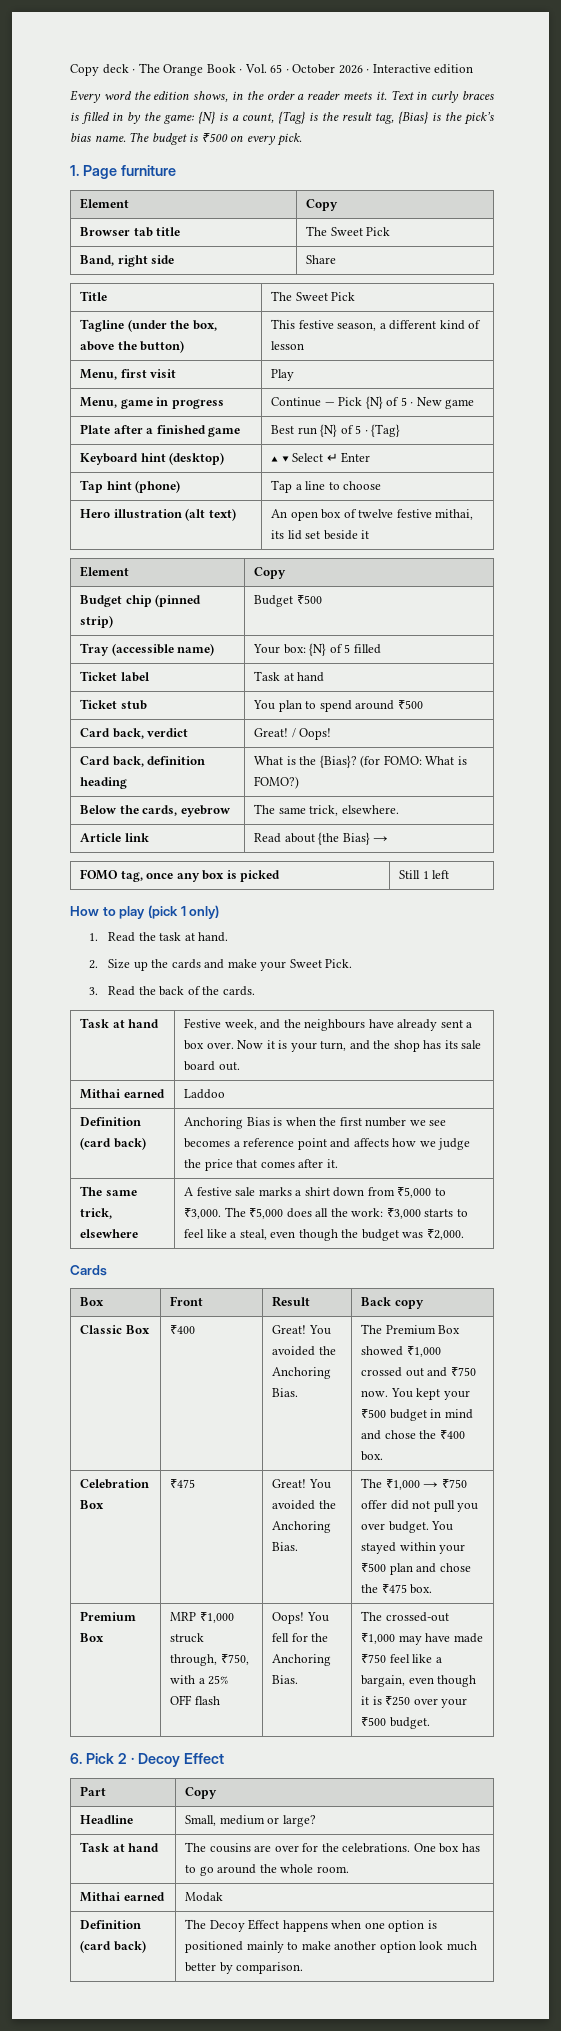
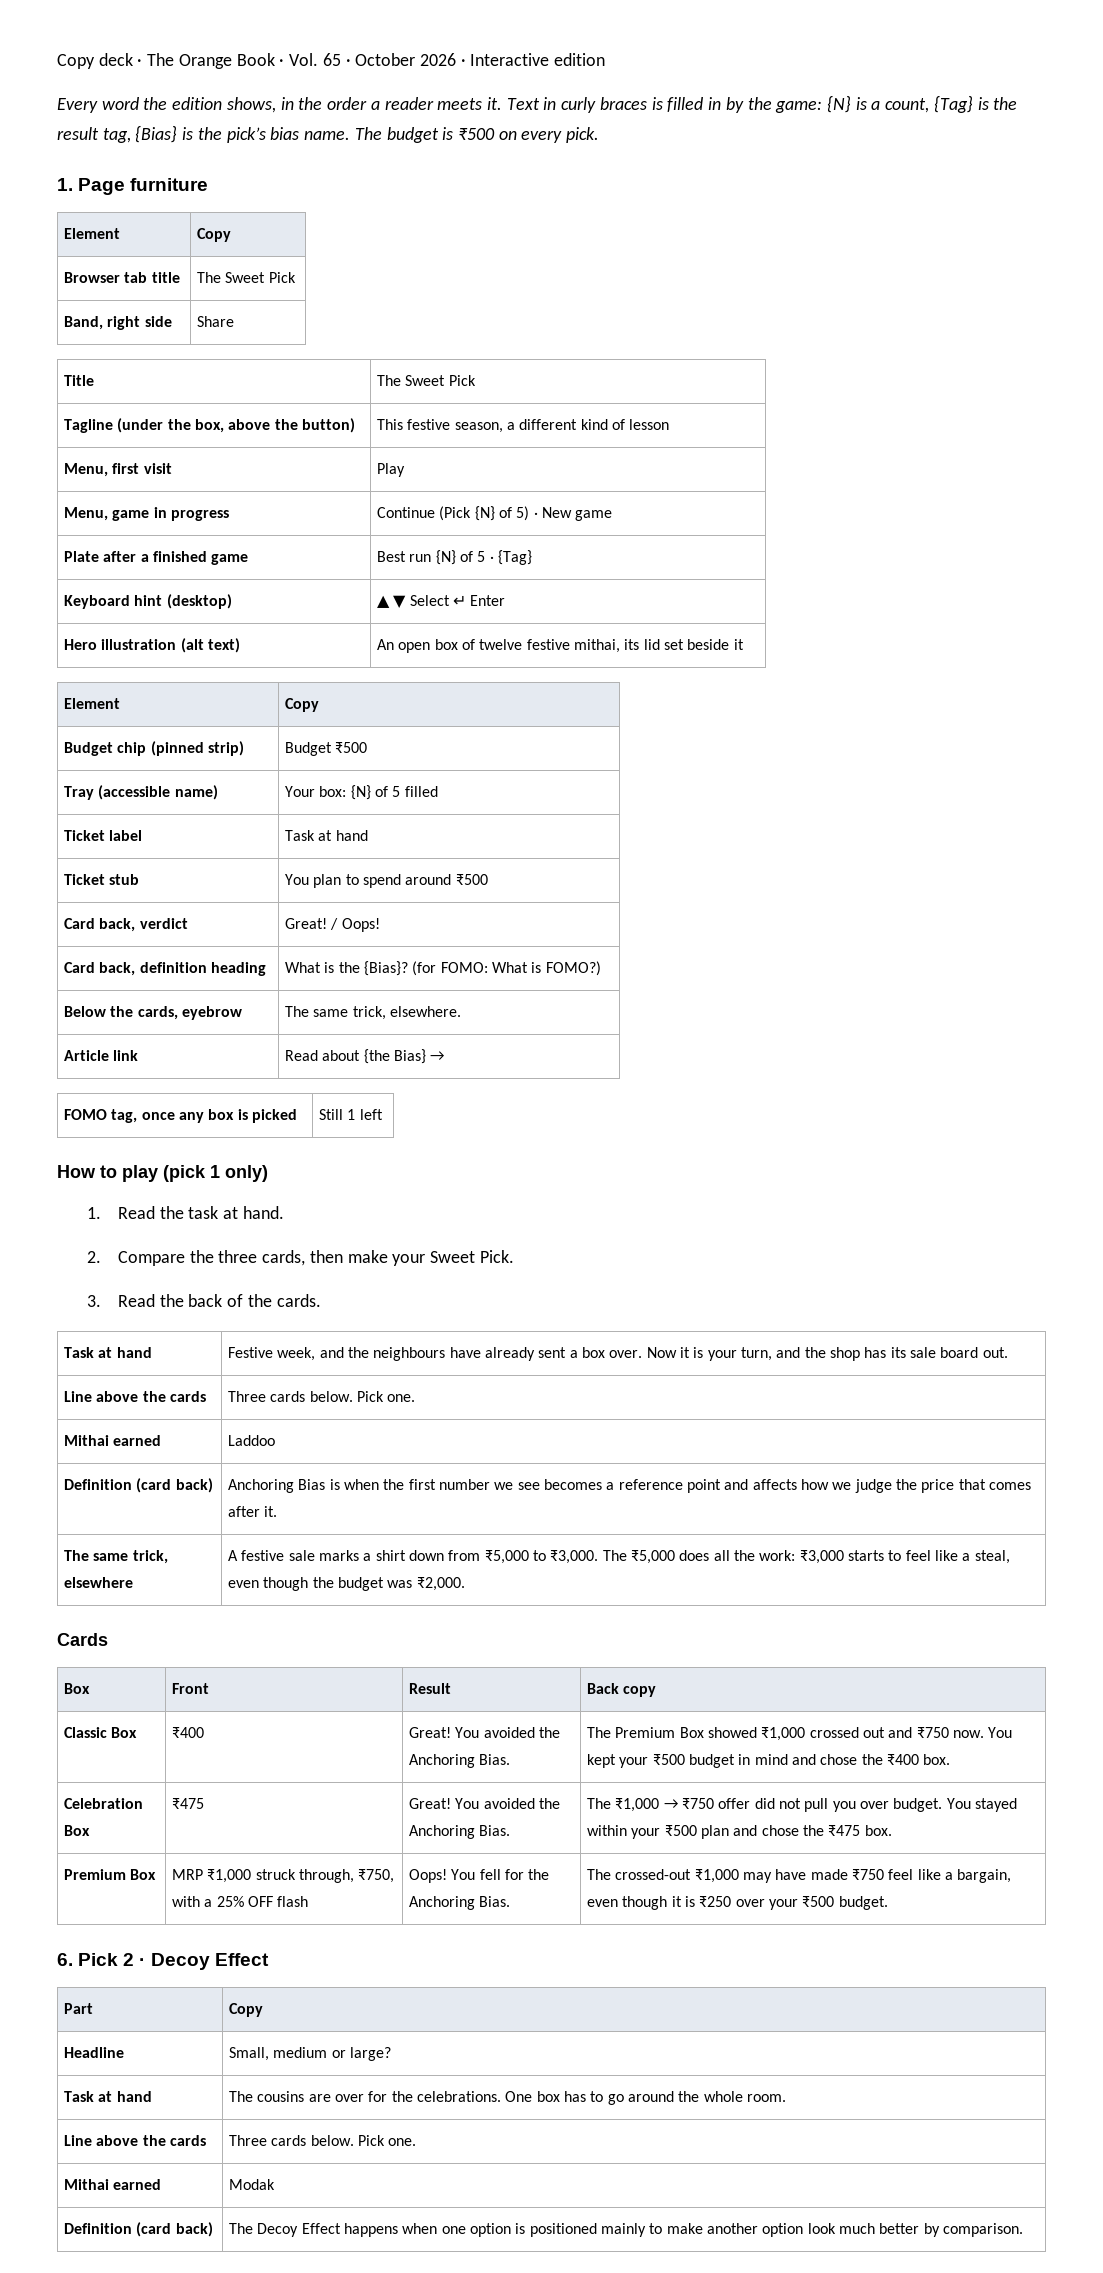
- Menu, game in progress | Continue — Pick {N} of 5 · New game
+ Menu, game in progress | Continue (Pick {N} of 5) · New game
- Tap hint (phone) | Tap a line to choose
- 2. Size up the cards and make your Sweet Pick.
+ 2. Compare the three cards, then make your Sweet Pick.
  Task at hand | Festive week, and the neighbours have already sent a box over. Now it is your turn, and the shop has its sale board out.
+ Line above the cards | Three cards below. Pick one.
  Task at hand | The cousins are over for the celebrations. One box has to go around the whole room.
+ Line above the cards | Three cards below. Pick one.

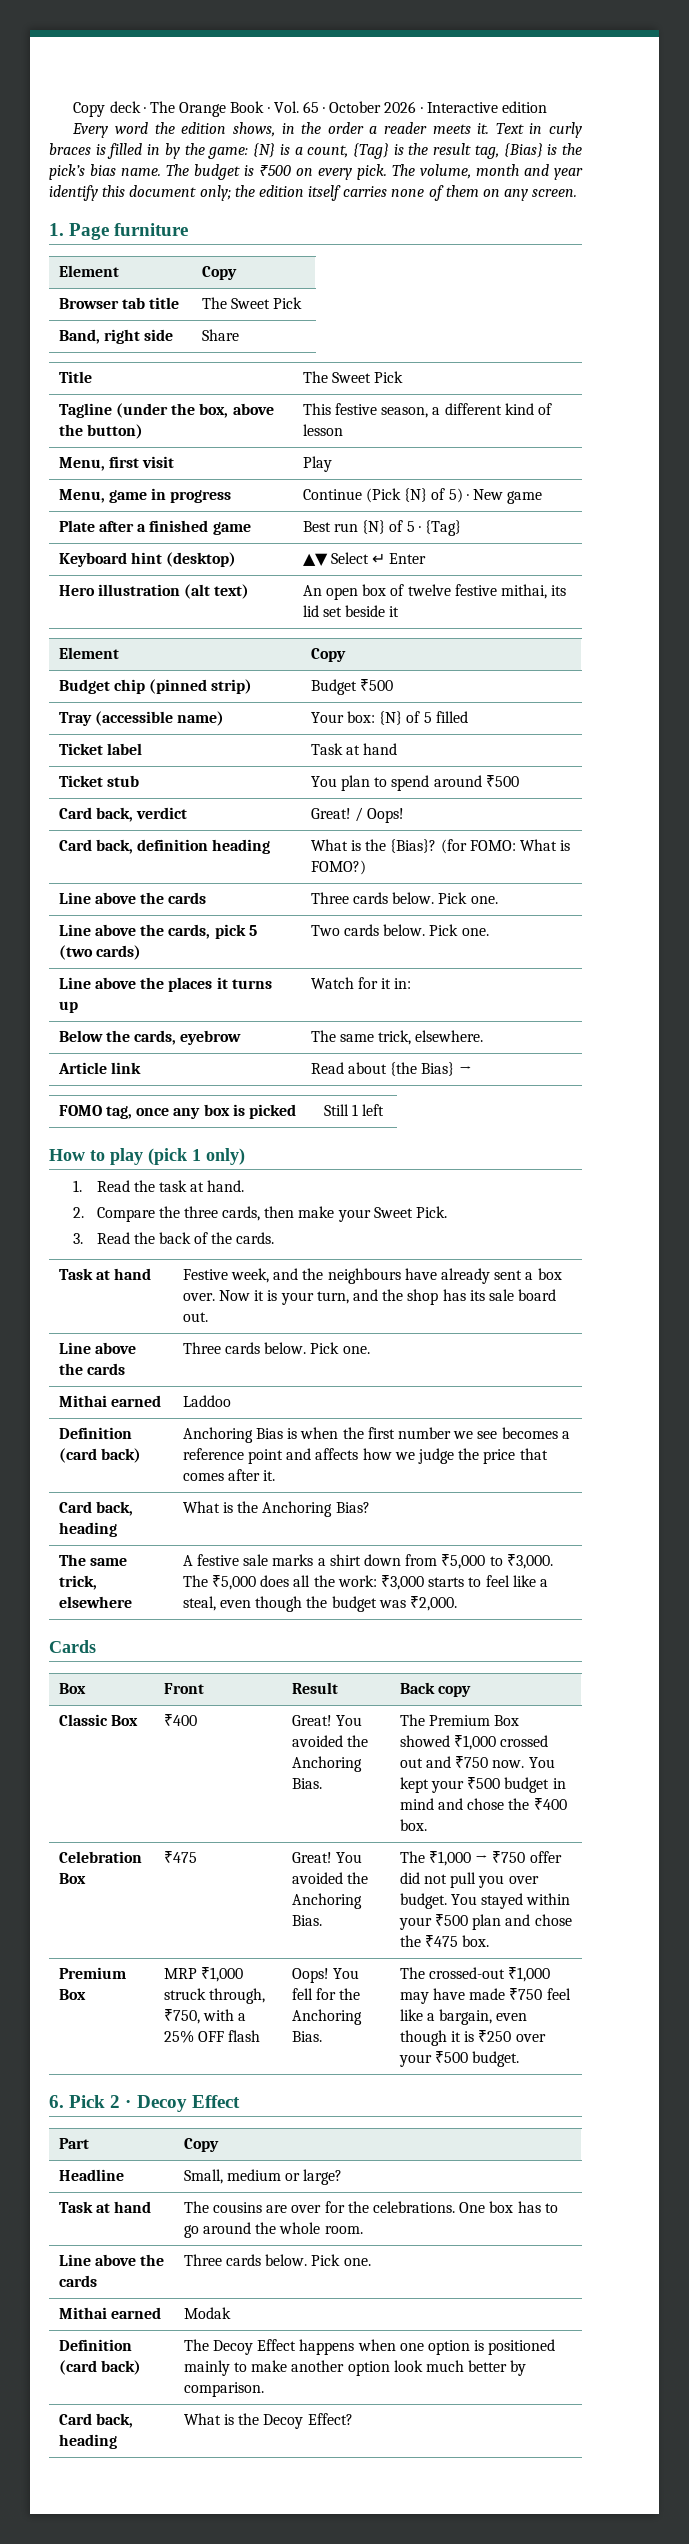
+ The volume, month and year identify this document only; the edition itself carries none of them on any screen.
- Keyboard hint (desktop) | ▲ ▼ Select ↵ Enter
+ Keyboard hint (desktop) | ▲▼ Select ↵ Enter
  Card back, definition heading | What is the {Bias}? (for FOMO: What is FOMO?)
+ Line above the cards | Three cards below. Pick one.
+ Line above the cards, pick 5 (two cards) | Two cards below. Pick one.
+ Line above the places it turns up | Watch for it in:
+ Card back, heading | What is the Anchoring Bias?
+ Card back, heading | What is the Decoy Effect?

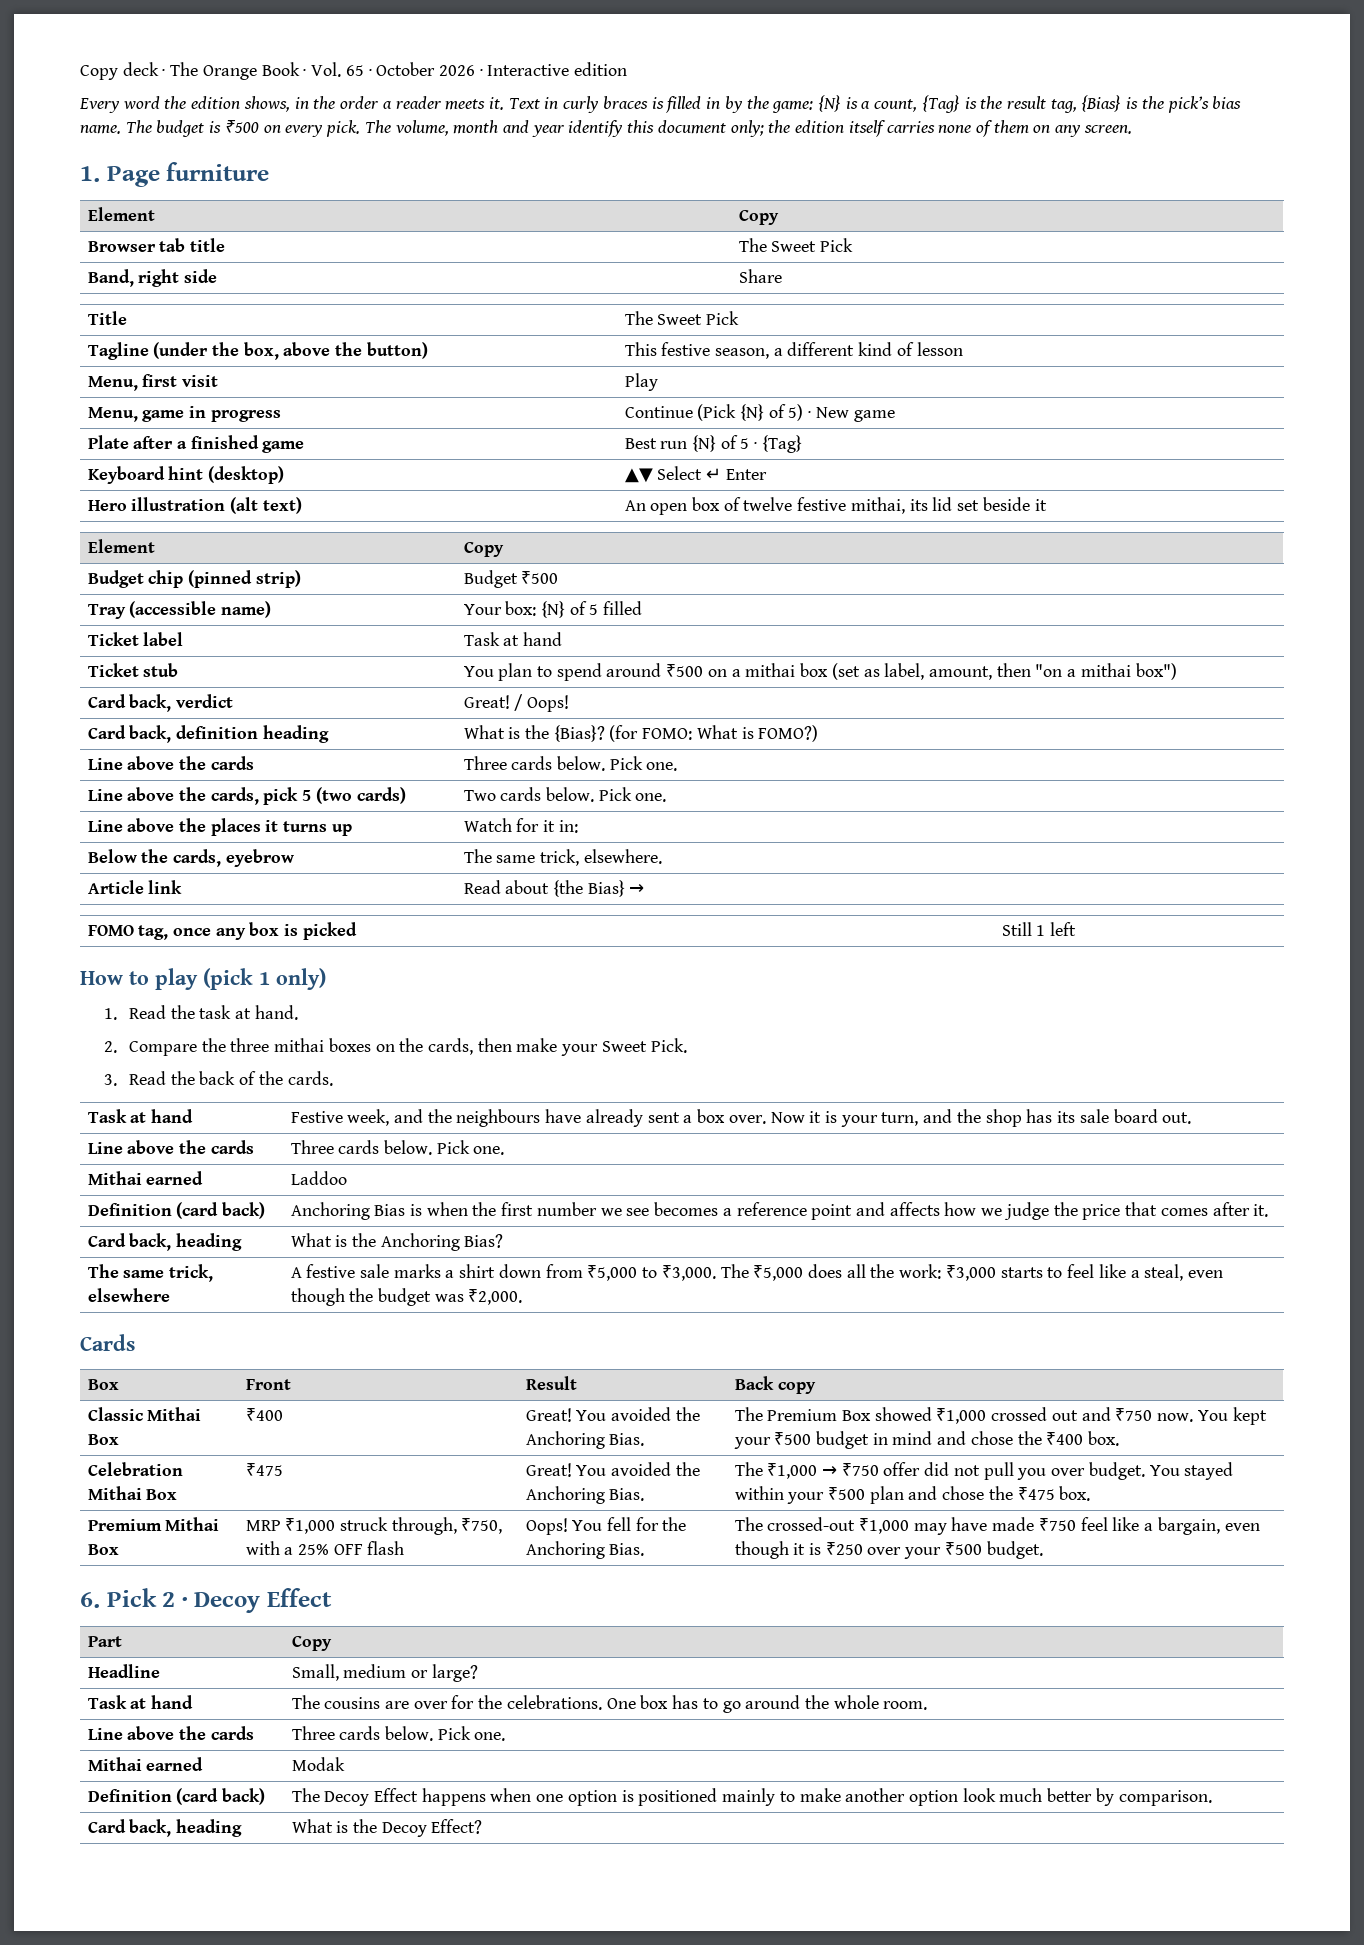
- Ticket stub | You plan to spend around ₹500
+ Ticket stub | You plan to spend around ₹500 on a mithai box (set as label, amount, then "on a mithai box")
- 2. Compare the three cards, then make your Sweet Pick.
+ 2. Compare the three mithai boxes on the cards, then make your Sweet Pick.
- Classic Box | ₹400 | Great! You avoided the Anchoring Bias. | The Premium Box showed ₹1,000 crossed out and ₹750 now. You kept your ₹500 budget in mind and chose the ₹400 box.
+ Classic Mithai Box | ₹400 | Great! You avoided the Anchoring Bias. | The Premium Box showed ₹1,000 crossed out and ₹750 now. You kept your ₹500 budget in mind and chose the ₹400 box.
- Celebration Box | ₹475 | Great! You avoided the Anchoring Bias. | The ₹1,000 → ₹750 offer did not pull you over budget. You stayed within your ₹500 plan and chose the ₹475 box.
+ Celebration Mithai Box | ₹475 | Great! You avoided the Anchoring Bias. | The ₹1,000 → ₹750 offer did not pull you over budget. You stayed within your ₹500 plan and chose the ₹475 box.
- Premium Box | MRP ₹1,000 struck through, ₹750, with a 25% OFF flash | Oops! You fell for the Anchoring Bias. | The crossed-out ₹1,000 may have made ₹750 feel like a bargain, even though it is ₹250 over your ₹500 budget.
+ Premium Mithai Box | MRP ₹1,000 struck through, ₹750, with a 25% OFF flash | Oops! You fell for the Anchoring Bias. | The crossed-out ₹1,000 may have made ₹750 feel like a bargain, even though it is ₹250 over your ₹500 budget.

